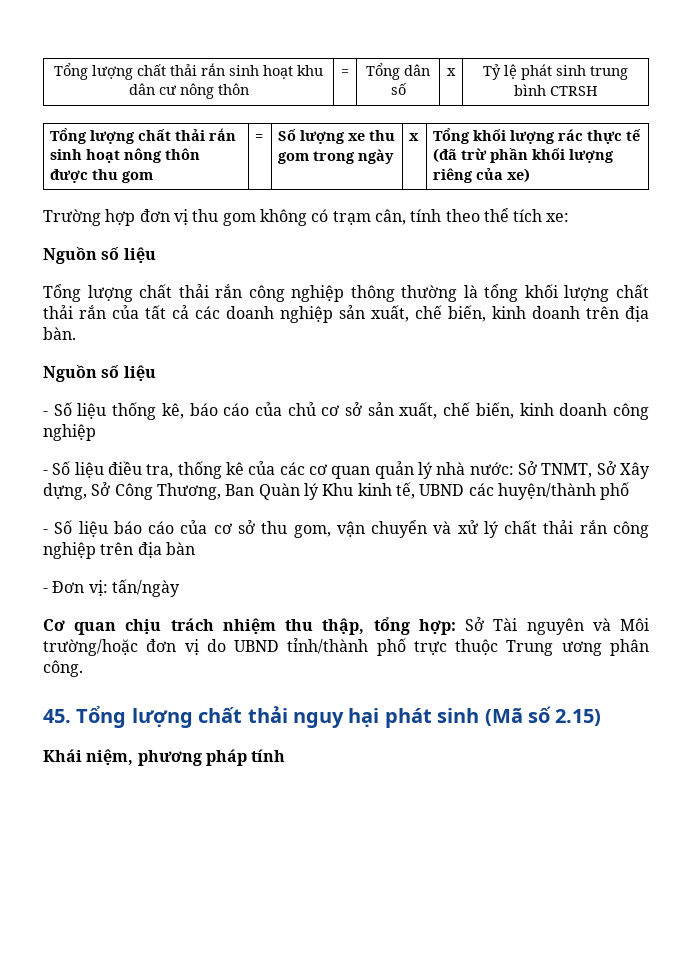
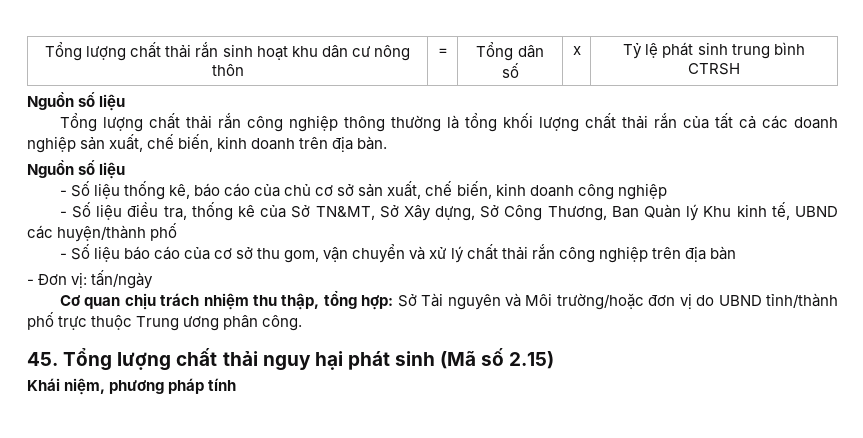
- Tổng lượng chất thải rắn sinh hoạt nông thôn được thu gom | = | Số lượng xe thu gom trong ngày | x | Tổng khối lượng rác thực tế (đã trừ phần khối lượng riêng của xe)
- Trường hợp đơn vị thu gom không có trạm cân, tính theo thể tích xe:
- - Số liệu điều tra, thống kê của các cơ quan quản lý nhà nước: Sở TNMT, Sở Xây dựng, Sở Công Thương, Ban Quàn lý Khu kinh tế, UBND các huyện/thành phố
+ - Số liệu điều tra, thống kê của Sở TN&MT, Sở Xây dựng, Sở Công Thương, Ban Quàn lý Khu kinh tế, UBND các huyện/thành phố

